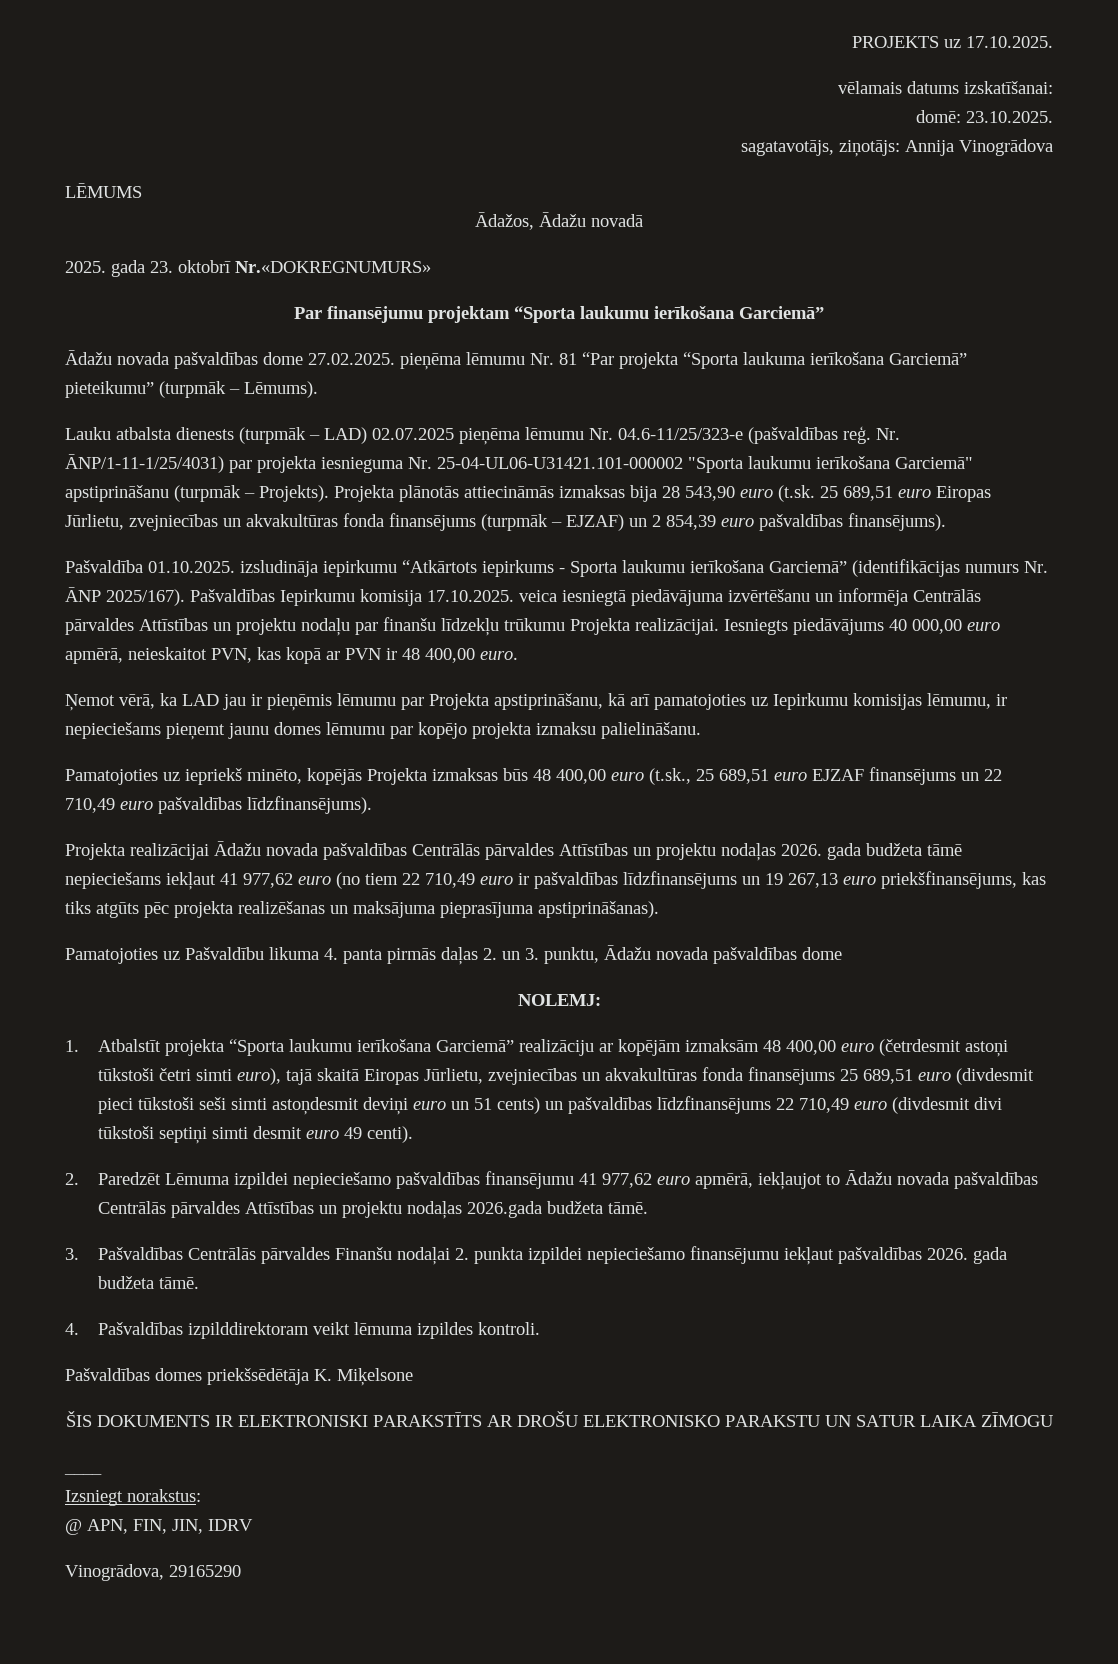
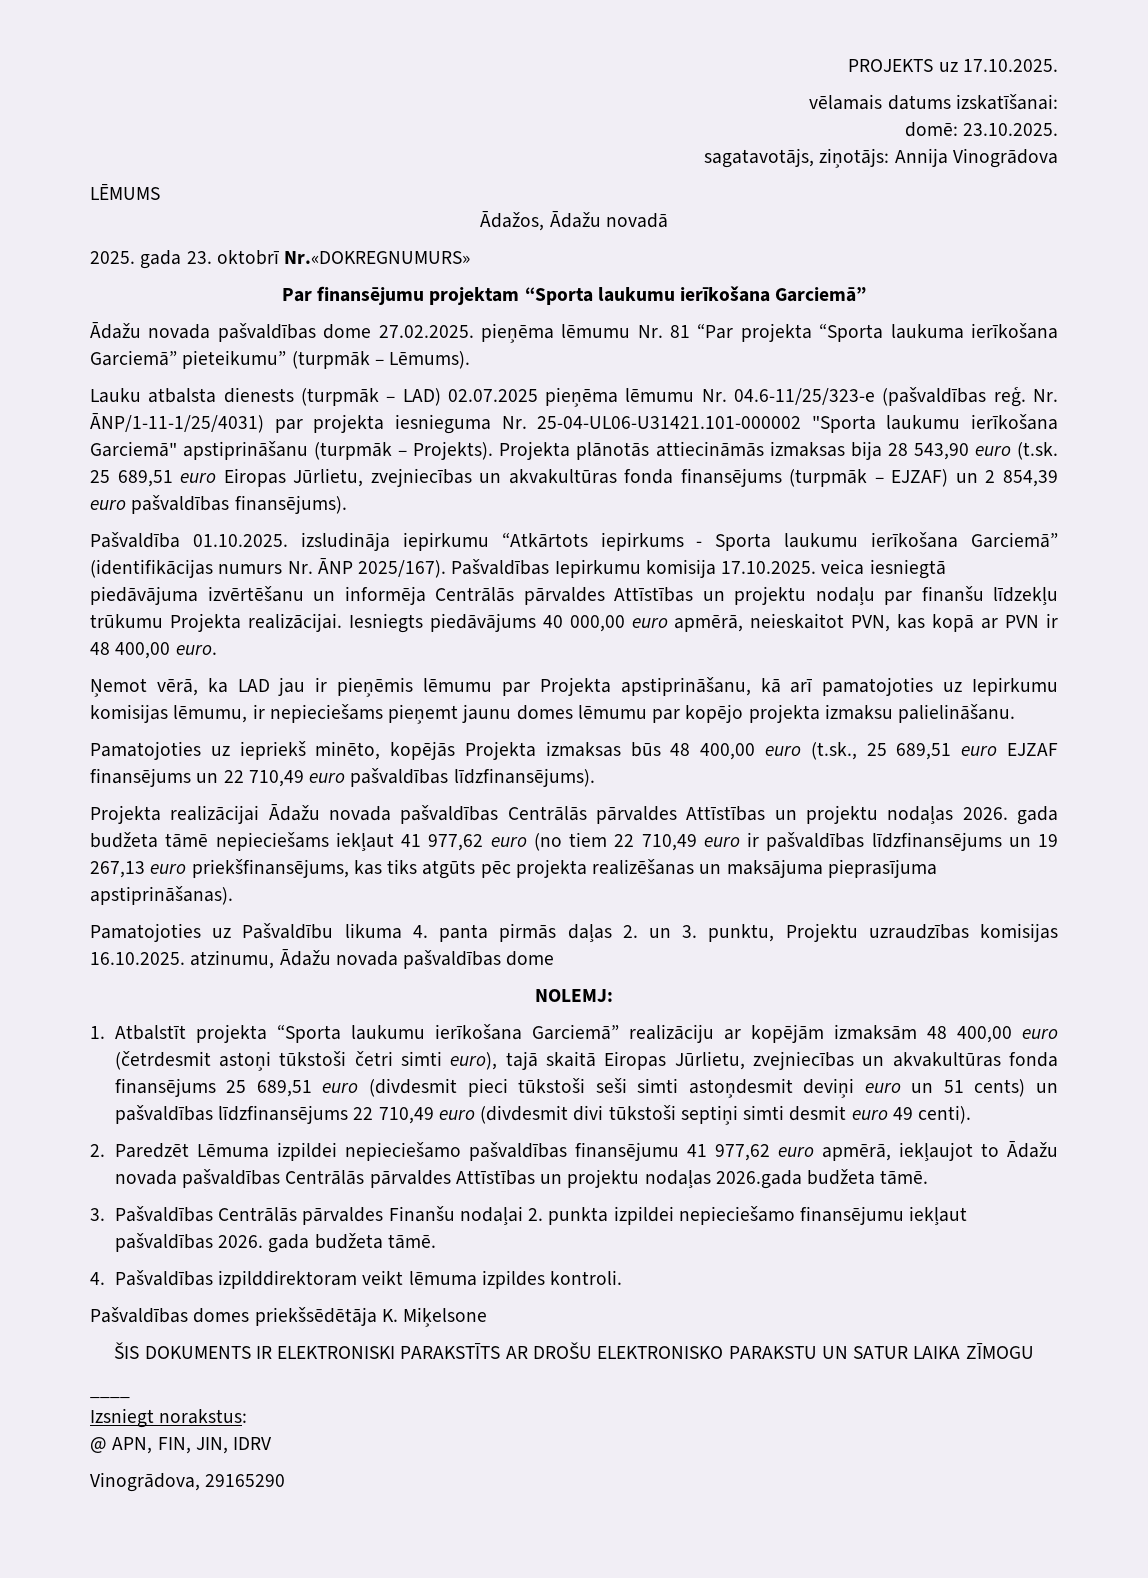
- Pamatojoties uz Pašvaldību likuma 4. panta pirmās daļas 2. un 3. punktu, Ādažu novada pašvaldības dome
+ Pamatojoties uz Pašvaldību likuma 4. panta pirmās daļas 2. un 3. punktu, Projektu uzraudzības komisijas 16.10.2025. atzinumu, Ādažu novada pašvaldības dome

